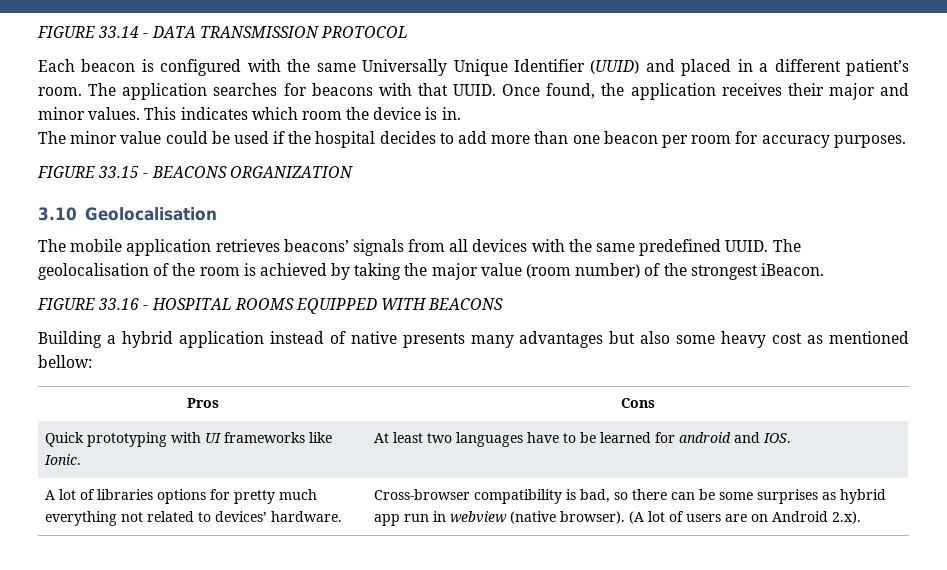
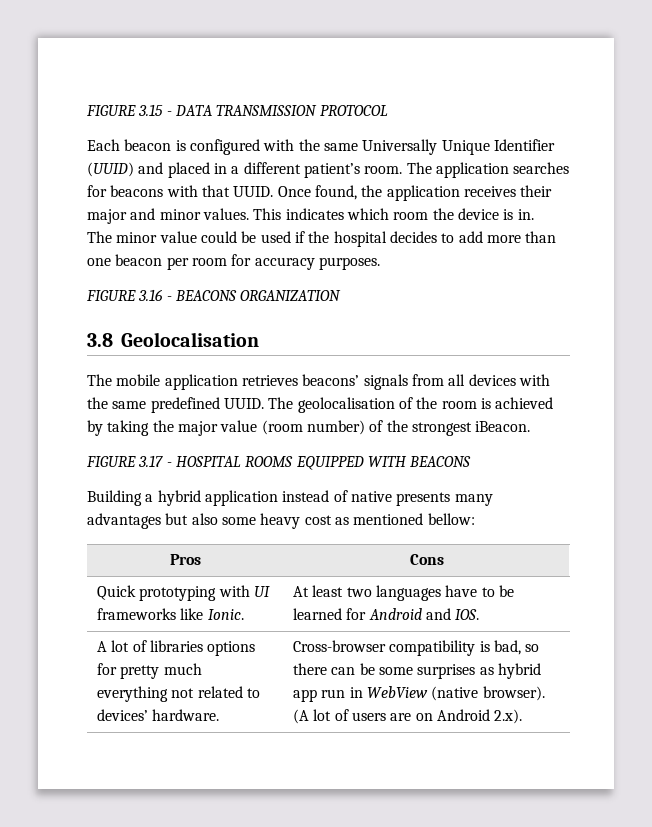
- FIGURE 33.14 - DATA TRANSMISSION PROTOCOL
+ FIGURE 3.15 - DATA TRANSMISSION PROTOCOL
- FIGURE 33.15 - BEACONS ORGANIZATION
+ FIGURE 3.16 - BEACONS ORGANIZATION
- 3.10 Geolocalisation
+ 3.8 Geolocalisation
- FIGURE 33.16 - HOSPITAL ROOMS EQUIPPED WITH BEACONS
+ FIGURE 3.17 - HOSPITAL ROOMS EQUIPPED WITH BEACONS
- Quick prototyping with UI frameworks like Ionic. | At least two languages have to be learned for android and IOS.
+ Quick prototyping with UI frameworks like Ionic. | At least two languages have to be learned for Android and IOS.
- A lot of libraries options for pretty much everything not related to devices’ hardware. | Cross-browser compatibility is bad, so there can be some surprises as hybrid app run in webview (native browser). (A lot of users are on Android 2.x).
+ A lot of libraries options for pretty much everything not related to devices’ hardware. | Cross-browser compatibility is bad, so there can be some surprises as hybrid app run in WebView (native browser). (A lot of users are on Android 2.x).

